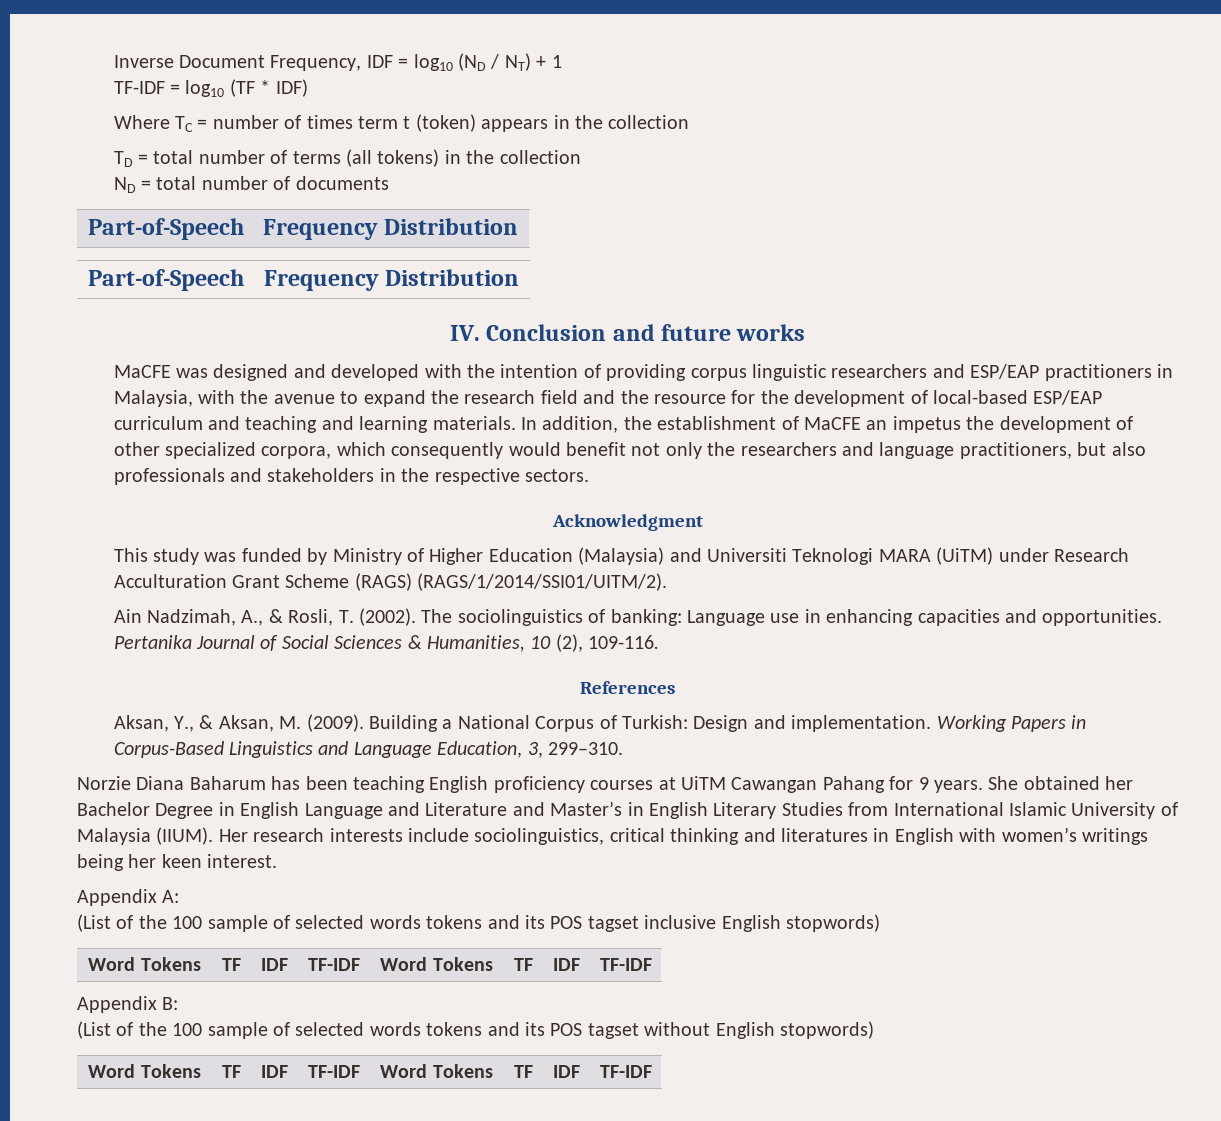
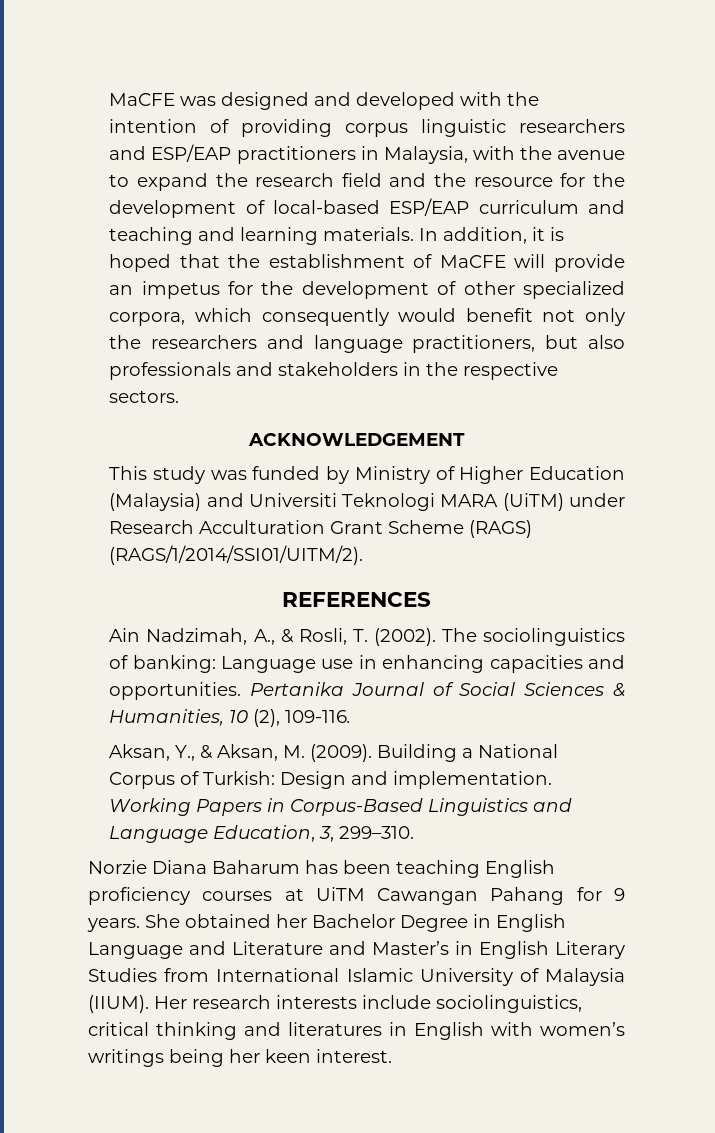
- Inverse Document Frequency, IDF = log10 (ND / NT) + 1
- TF-IDF = log10 (TF * IDF)
- Where TC = number of times term t (token) appears in the collection
- TD = total number of terms (all tokens) in the collection
- ND = total number of documents
- Part-of-Speech | Frequency Distribution
- Part-of-Speech | Frequency Distribution
- IV. Conclusion and future works
- In addition, the establishment of MaCFE an impetus the development of other specialized corpora, which consequently would benefit not only the researchers and language practitioners, but also professionals and stakeholders in the respective sectors.
+ In addition, it is hoped that the establishment of MaCFE will provide an impetus for the development of other specialized corpora, which consequently would benefit not only the researchers and language practitioners, but also professionals and stakeholders in the respective sectors.
- Acknowledgment
+ ACKNOWLEDGEMENT
+ REFERENCES
- References
- Appendix A:
- (List of the 100 sample of selected words tokens and its POS tagset inclusive English stopwords)
- Word Tokens | TF | IDF | TF-IDF | Word Tokens | TF | IDF | TF-IDF
- Appendix B:
- (List of the 100 sample of selected words tokens and its POS tagset without English stopwords)
- Word Tokens | TF | IDF | TF-IDF | Word Tokens | TF | IDF | TF-IDF

